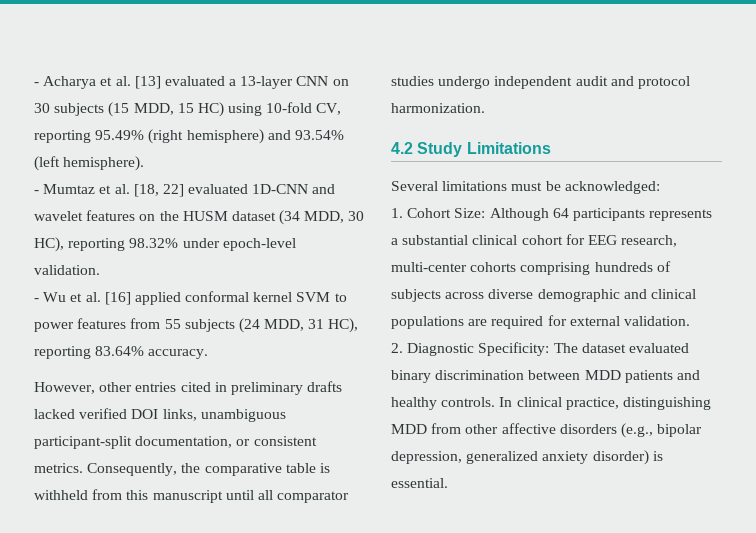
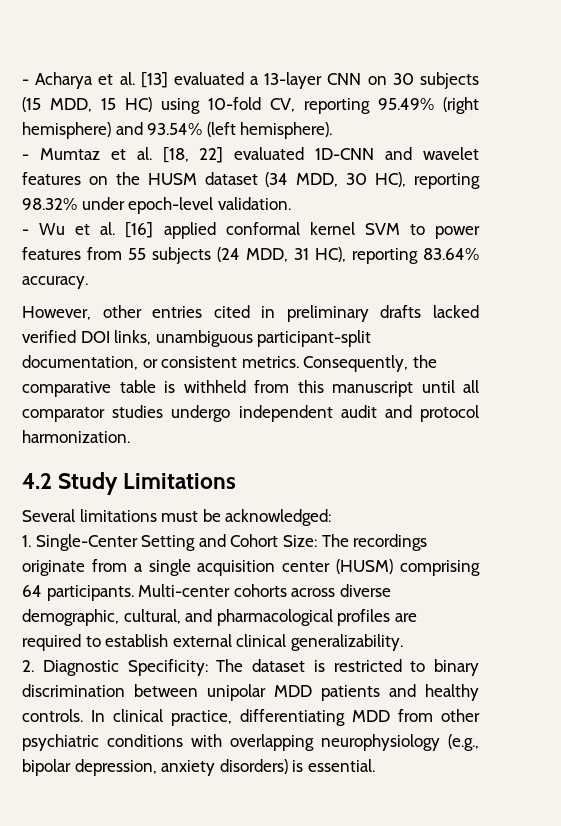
- 1. Cohort Size: Although 64 participants represents a substantial clinical cohort for EEG research, multi-center cohorts comprising hundreds of subjects across diverse demographic and clinical populations are required for external validation.
+ 1. Single-Center Setting and Cohort Size: The recordings originate from a single acquisition center (HUSM) comprising 64 participants. Multi-center cohorts across diverse demographic, cultural, and pharmacological profiles are required to establish external clinical generalizability.
- 2. Diagnostic Specificity: The dataset evaluated binary discrimination between MDD patients and healthy controls.
+ 2. Diagnostic Specificity: The dataset is restricted to binary discrimination between unipolar MDD patients and healthy controls.
- In clinical practice, distinguishing MDD from other affective disorders (e.g., bipolar depression, generalized anxiety disorder) is essential.
+ In clinical practice, differentiating MDD from other psychiatric conditions with overlapping neurophysiology (e.g., bipolar depression, anxiety disorders) is essential.

